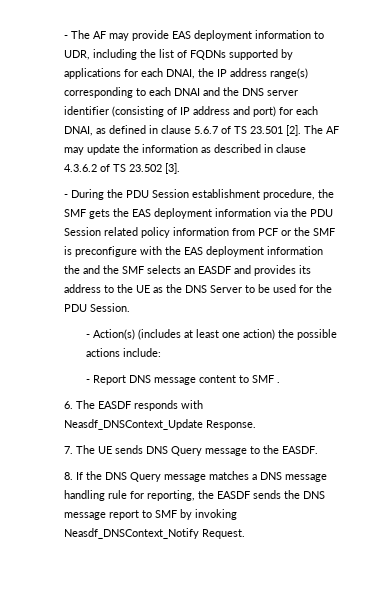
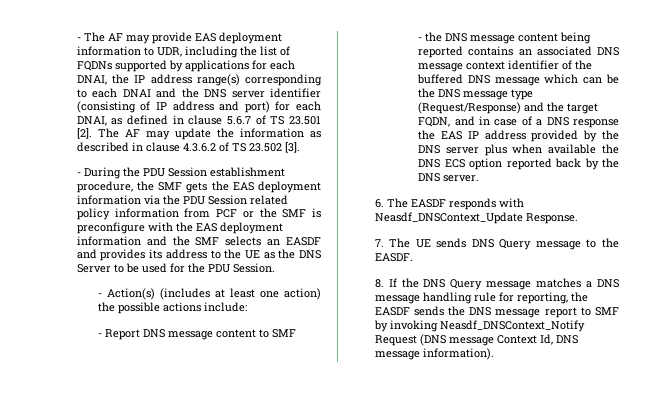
- - During the PDU Session establishment procedure, the SMF gets the EAS deployment information via the PDU Session related policy information from PCF or the SMF is preconfigure with the EAS deployment information the and the SMF selects an EASDF and provides its address to the UE as the DNS Server to be used for the PDU Session.
+ - During the PDU Session establishment procedure, the SMF gets the EAS deployment information via the PDU Session related policy information from PCF or the SMF is preconfigure with the EAS deployment information and the SMF selects an EASDF and provides its address to the UE as the DNS Server to be used for the PDU Session.
- - Report DNS message content to SMF .
+ - Report DNS message content to SMF
+ - the DNS message content being reported contains an associated DNS message context identifier of the buffered DNS message which can be the DNS message type (Request/Response) and the target FQDN, and in case of a DNS response the EAS IP address provided by the DNS server plus when available the DNS ECS option reported back by the DNS server.
- 8. If the DNS Query message matches a DNS message handling rule for reporting, the EASDF sends the DNS message report to SMF by invoking Neasdf_DNSContext_Notify Request.
+ 8. If the DNS Query message matches a DNS message handling rule for reporting, the EASDF sends the DNS message report to SMF by invoking Neasdf_DNSContext_Notify Request (DNS message Context Id, DNS message information).

